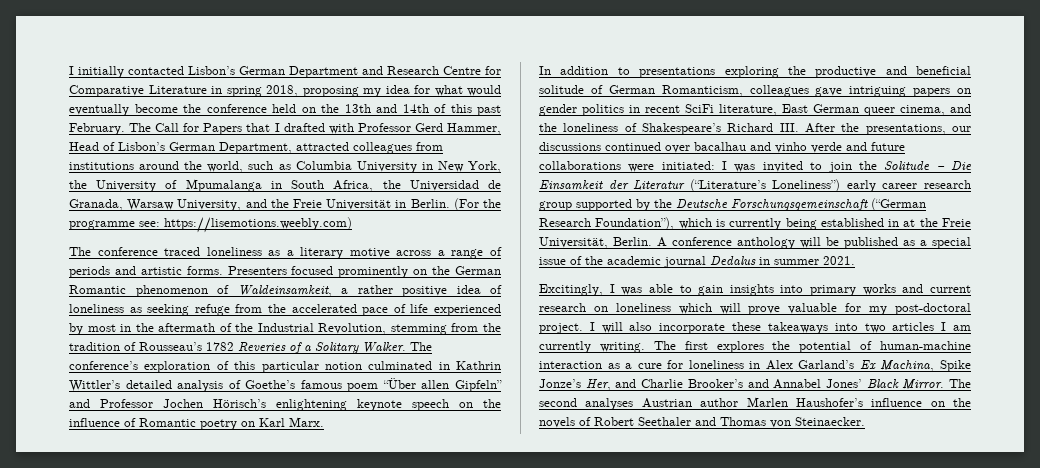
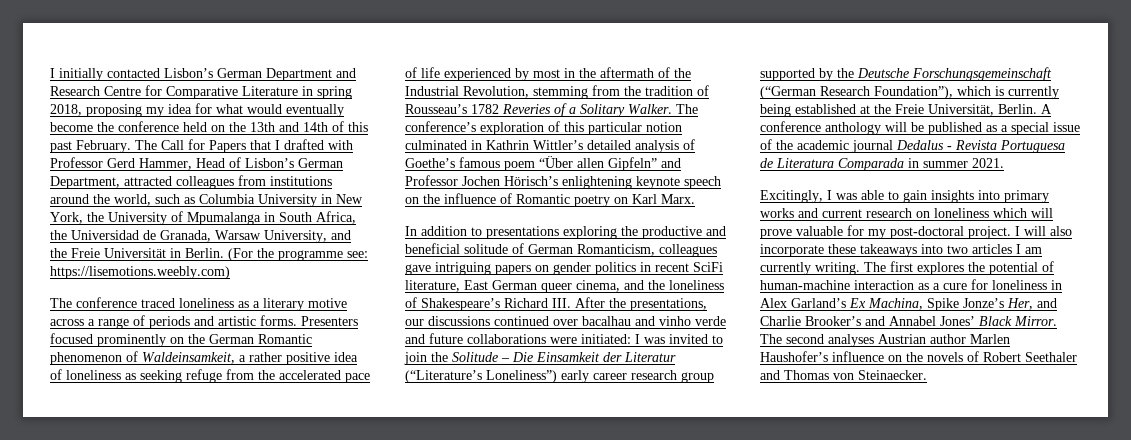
- I was invited to join the Solitude – Die Einsamkeit der Literatur (“Literature’s Loneliness”) early career research group supported by the Deutsche Forschungsgemeinschaft (“German Research Foundation”), which is currently being established in at the Freie Universität, Berlin.
+ I was invited to join the Solitude – Die Einsamkeit der Literatur (“Literature’s Loneliness”) early career research group supported by the Deutsche Forschungsgemeinschaft (“German Research Foundation”), which is currently being established at the Freie Universität, Berlin.
- A conference anthology will be published as a special issue of the academic journal Dedalus in summer 2021.
+ A conference anthology will be published as a special issue of the academic journal Dedalus - Revista Portuguesa de Literatura Comparada in summer 2021.

